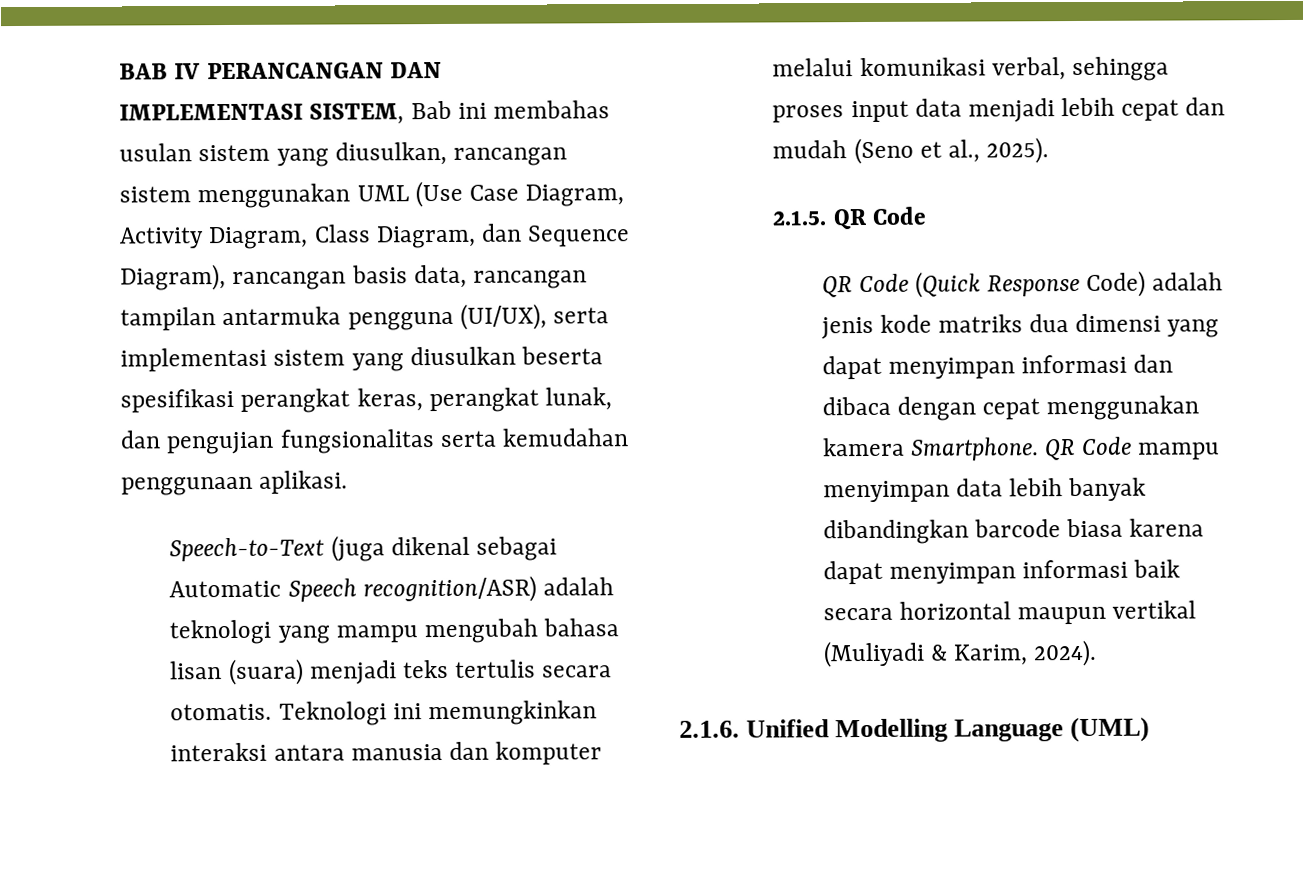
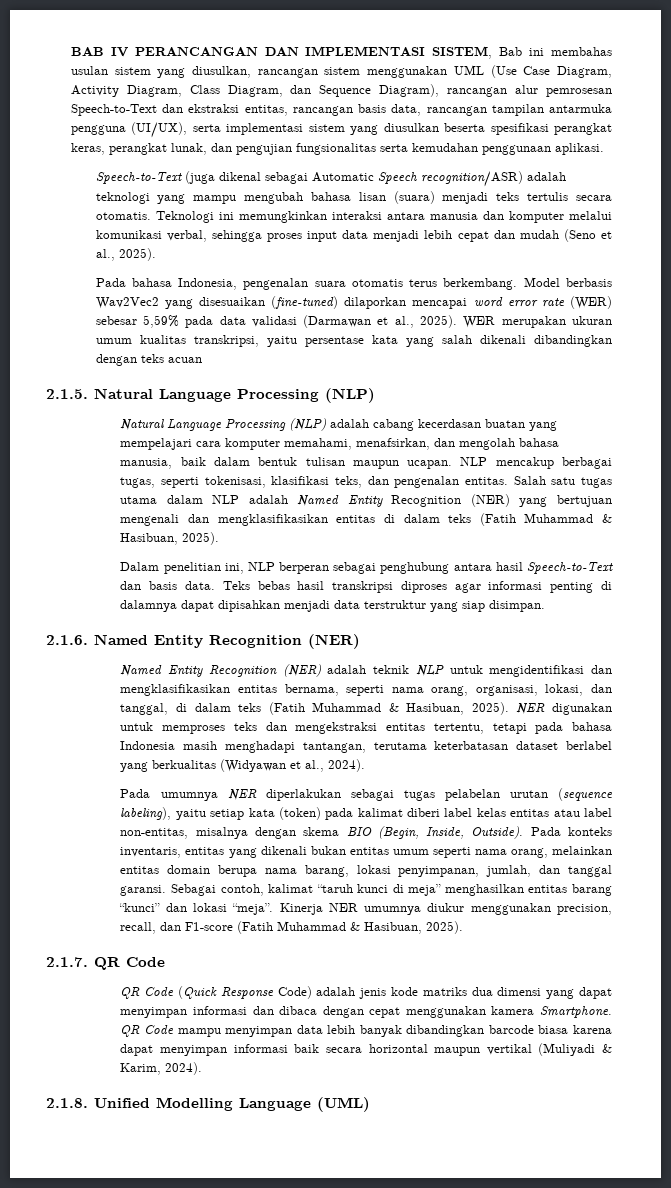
- BAB IV PERANCANGAN DAN IMPLEMENTASI SISTEM, Bab ini membahas usulan sistem yang diusulkan, rancangan sistem menggunakan UML (Use Case Diagram, Activity Diagram, Class Diagram, dan Sequence Diagram), rancangan basis data, rancangan tampilan antarmuka pengguna (UI/UX), serta implementasi sistem yang diusulkan beserta spesifikasi perangkat keras, perangkat lunak, dan pengujian fungsionalitas serta kemudahan penggunaan aplikasi.
+ BAB IV PERANCANGAN DAN IMPLEMENTASI SISTEM, Bab ini membahas usulan sistem yang diusulkan, rancangan sistem menggunakan UML (Use Case Diagram, Activity Diagram, Class Diagram, dan Sequence Diagram), rancangan alur pemrosesan Speech-to-Text dan ekstraksi entitas, rancangan basis data, rancangan tampilan antarmuka pengguna (UI/UX), serta implementasi sistem yang diusulkan beserta spesifikasi perangkat keras, perangkat lunak, dan pengujian fungsionalitas serta kemudahan penggunaan aplikasi.
- 2.1.5. QR Code
+ Pada bahasa Indonesia, pengenalan suara otomatis terus berkembang. Model berbasis Wav2Vec2 yang disesuaikan (fine-tuned) dilaporkan mencapai word error rate (WER) sebesar 5,59% pada data validasi (Darmawan et al., 2025). WER merupakan ukuran umum kualitas transkripsi, yaitu persentase kata yang salah dikenali dibandingkan dengan teks acuan
+ 2.1.5. Natural Language Processing (NLP)
+ Natural Language Processing (NLP) adalah cabang kecerdasan buatan yang mempelajari cara komputer memahami, menafsirkan, dan mengolah bahasa manusia, baik dalam bentuk tulisan maupun ucapan. NLP mencakup berbagai tugas, seperti tokenisasi, klasifikasi teks, dan pengenalan entitas. Salah satu tugas utama dalam NLP adalah Named Entity Recognition (NER) yang bertujuan mengenali dan mengklasifikasikan entitas di dalam teks (Fatih Muhammad & Hasibuan, 2025).
+ Dalam penelitian ini, NLP berperan sebagai penghubung antara hasil Speech-to-Text dan basis data. Teks bebas hasil transkripsi diproses agar informasi penting di dalamnya dapat dipisahkan menjadi data terstruktur yang siap disimpan.
+ 2.1.6. Named Entity Recognition (NER)
+ Named Entity Recognition (NER) adalah teknik NLP untuk mengidentifikasi dan mengklasifikasikan entitas bernama, seperti nama orang, organisasi, lokasi, dan tanggal, di dalam teks (Fatih Muhammad & Hasibuan, 2025). NER digunakan untuk memproses teks dan mengekstraksi entitas tertentu, tetapi pada bahasa Indonesia masih menghadapi tantangan, terutama keterbatasan dataset berlabel yang berkualitas (Widyawan et al., 2024).
+ Pada umumnya NER diperlakukan sebagai tugas pelabelan urutan (sequence labeling), yaitu setiap kata (token) pada kalimat diberi label kelas entitas atau label non-entitas, misalnya dengan skema BIO (Begin, Inside, Outside). Pada konteks inventaris, entitas yang dikenali bukan entitas umum seperti nama orang, melainkan entitas domain berupa nama barang, lokasi penyimpanan, jumlah, dan tanggal garansi. Sebagai contoh, kalimat “taruh kunci di meja” menghasilkan entitas barang “kunci” dan lokasi “meja”. Kinerja NER umumnya diukur menggunakan precision, recall, dan F1-score (Fatih Muhammad & Hasibuan, 2025).
+ 2.1.7. QR Code
- 2.1.6. Unified Modelling Language (UML)
+ 2.1.8. Unified Modelling Language (UML)

